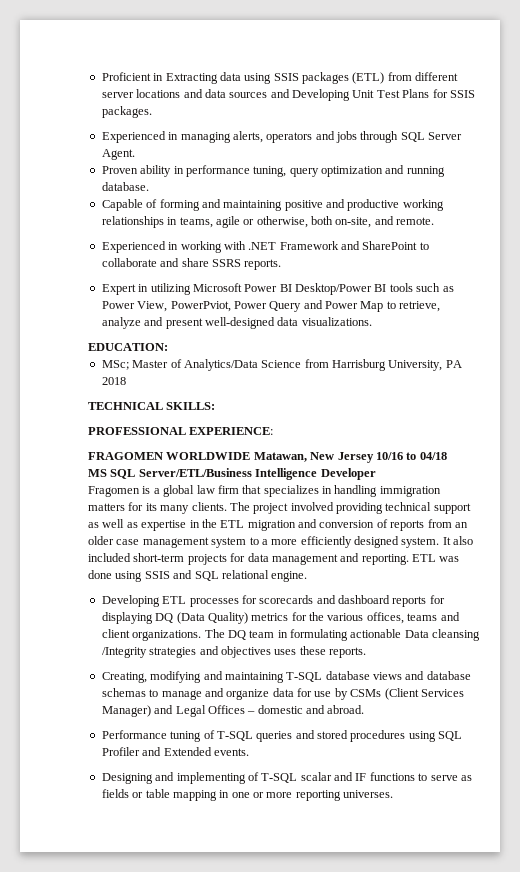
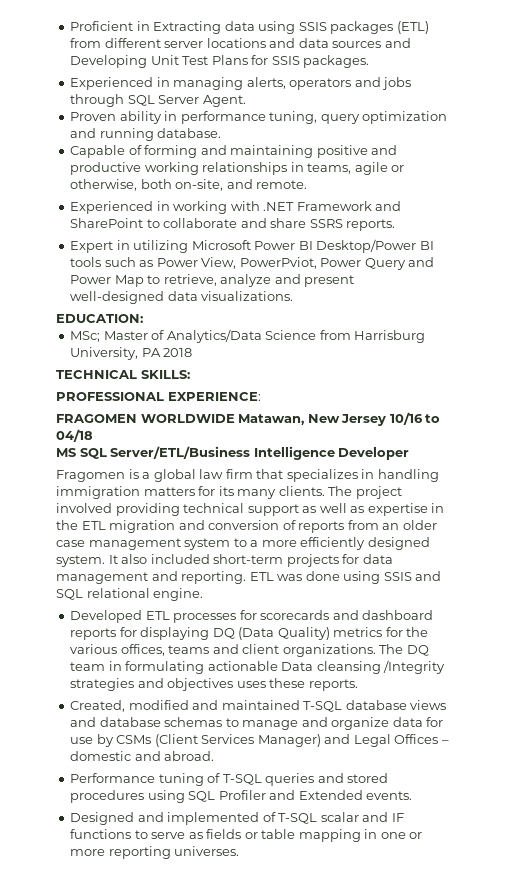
- Developing ETL processes for scorecards and dashboard reports for displaying DQ (Data Quality) metrics for the various offices, teams and client organizations.
+ Developed ETL processes for scorecards and dashboard reports for displaying DQ (Data Quality) metrics for the various offices, teams and client organizations.
- Creating, modifying and maintaining T-SQL database views and database schemas to manage and organize data for use by CSMs (Client Services Manager) and Legal Offices – domestic and abroad.
+ Created, modified and maintained T-SQL database views and database schemas to manage and organize data for use by CSMs (Client Services Manager) and Legal Offices – domestic and abroad.
- Designing and implementing of T-SQL scalar and IF functions to serve as fields or table mapping in one or more reporting universes.
+ Designed and implemented of T-SQL scalar and IF functions to serve as fields or table mapping in one or more reporting universes.

